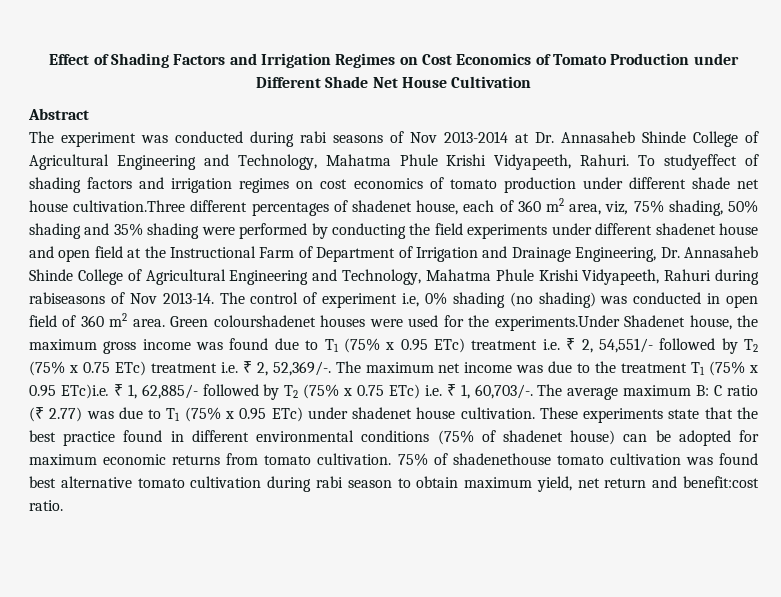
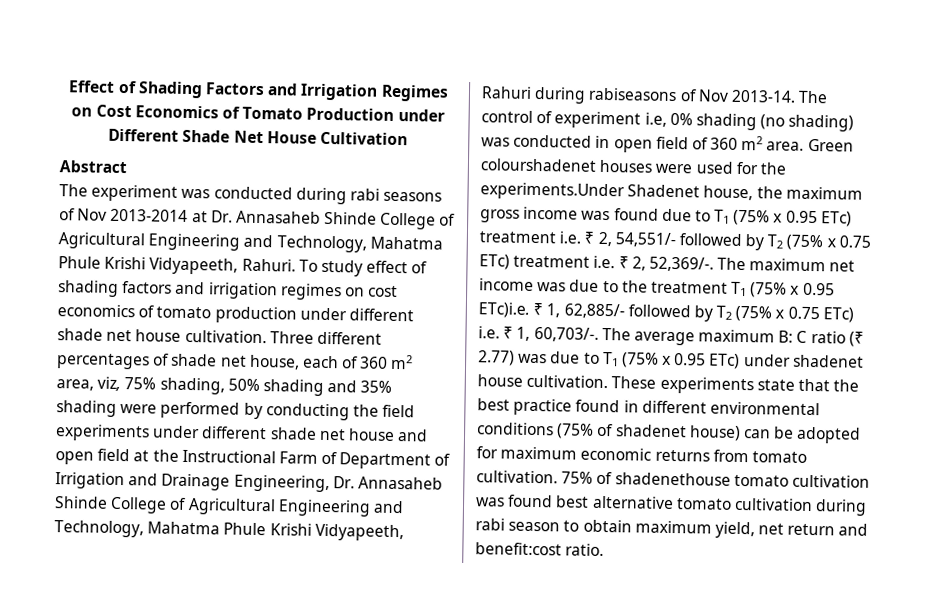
- To studyeffect of shading factors and irrigation regimes on cost economics of tomato production under different shade net house cultivation.Three different percentages of shadenet house, each of 360 m2 area, viz, 75% shading, 50% shading and 35% shading were performed by conducting the field experiments under different shadenet house and open field at the Instructional Farm of Department of Irrigation and Drainage Engineering, Dr. Annasaheb Shinde College of Agricultural Engineering and Technology, Mahatma Phule Krishi Vidyapeeth, Rahuri during rabiseasons of Nov 2013-14.
+ To study effect of shading factors and irrigation regimes on cost economics of tomato production under different shade net house cultivation. Three different percentages of shade net house, each of 360 m2 area, viz, 75% shading, 50% shading and 35% shading were performed by conducting the field experiments under different shade net house and open field at the Instructional Farm of Department of Irrigation and Drainage Engineering, Dr. Annasaheb Shinde College of Agricultural Engineering and Technology, Mahatma Phule Krishi Vidyapeeth, Rahuri during rabiseasons of Nov 2013-14.

